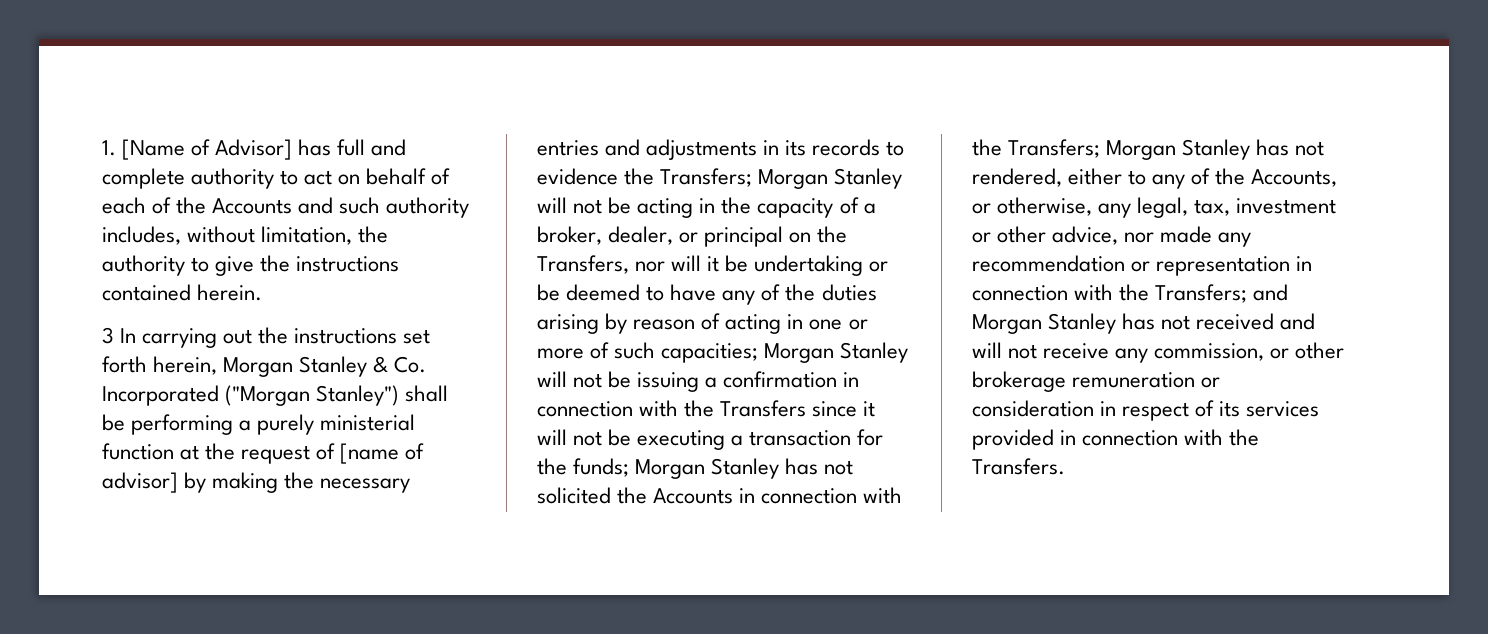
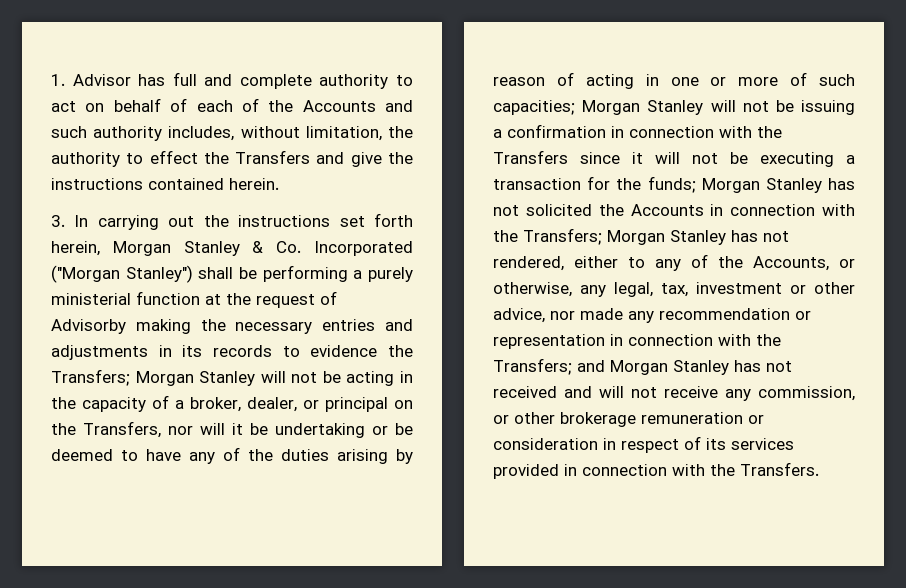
- 1. [Name of Advisor] has full and complete authority to act on behalf of each of the Accounts and such authority includes, without limitation, the authority to give the instructions contained herein.
+ 1. Advisor has full and complete authority to act on behalf of each of the Accounts and such authority includes, without limitation, the authority to effect the Transfers and give the instructions contained herein.
- 3 In carrying out the instructions set forth herein, Morgan Stanley & Co. Incorporated ("Morgan Stanley") shall be performing a purely ministerial function at the request of [name of advisor] by making the necessary entries and adjustments in its records to evidence the Transfers;
+ 3. In carrying out the instructions set forth herein, Morgan Stanley & Co. Incorporated ("Morgan Stanley") shall be performing a purely ministerial function at the request of Advisorby making the necessary entries and adjustments in its records to evidence the Transfers;

